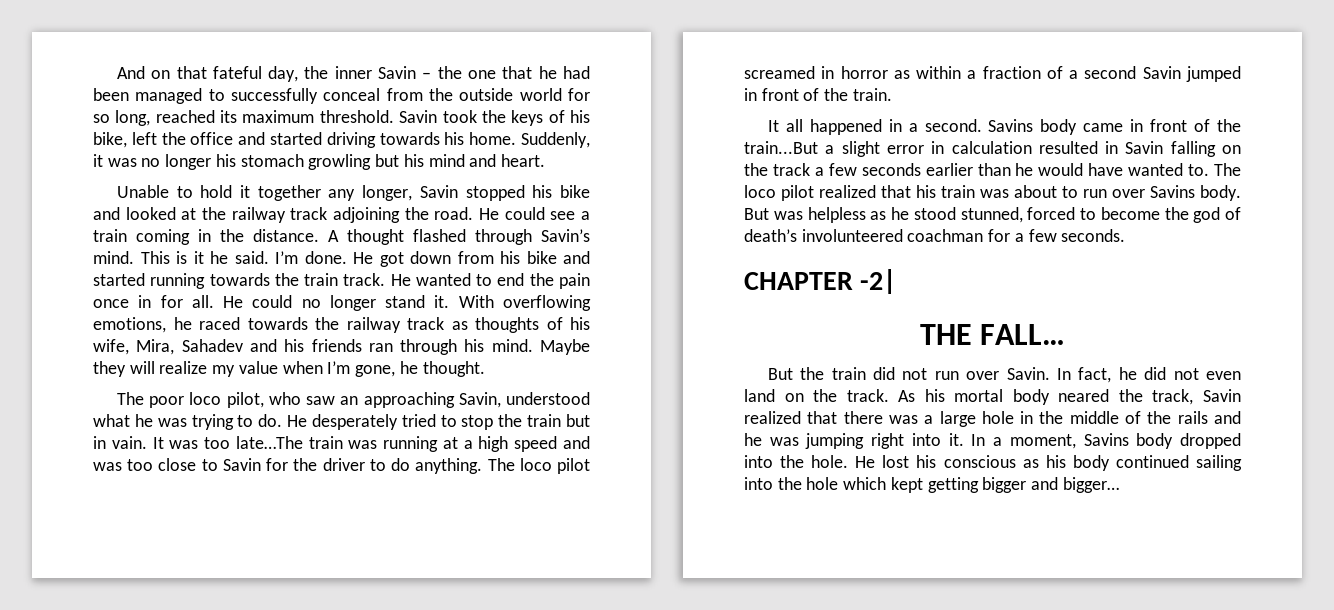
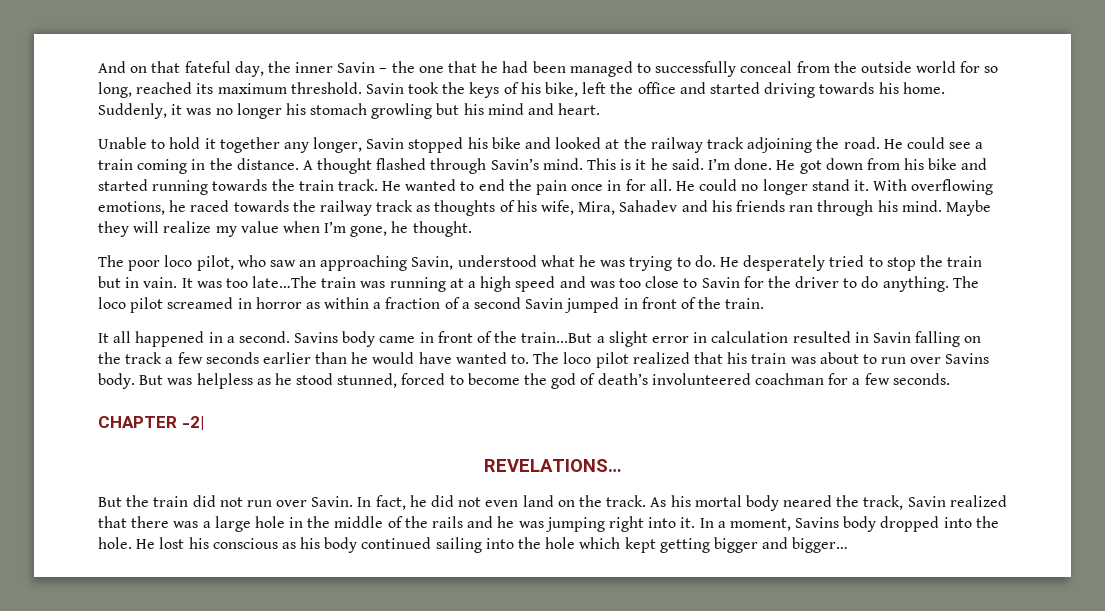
- THE FALL…
+ REVELATIONS…

